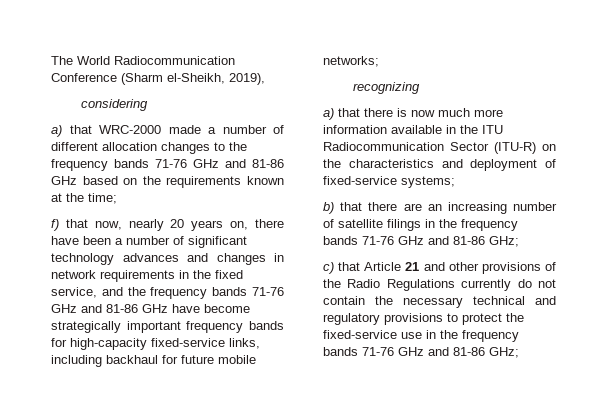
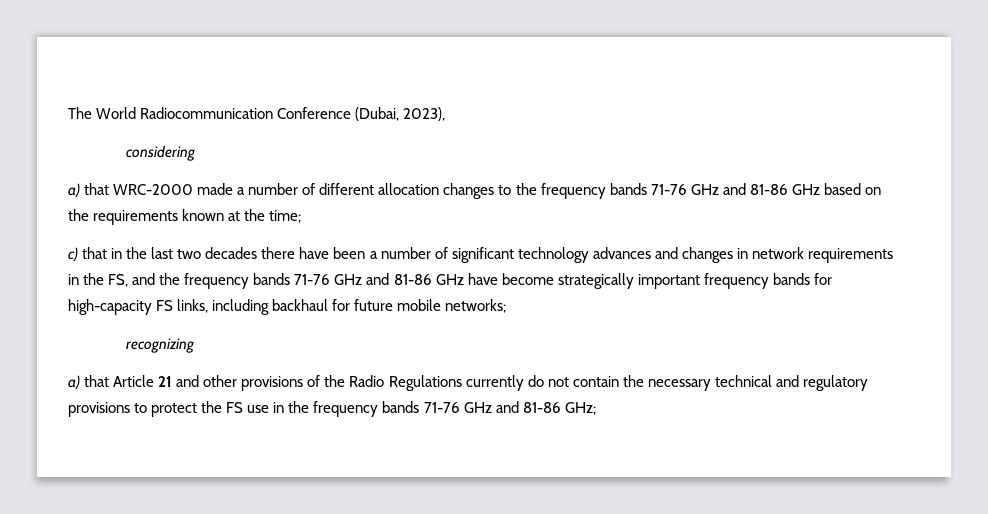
- The World Radiocommunication Conference (Sharm el-Sheikh, 2019),
+ The World Radiocommunication Conference (Dubai, 2023),
- f) that now, nearly 20 years on, there have been a number of significant technology advances and changes in network requirements in the fixed service, and the frequency bands 71-76 GHz and 81-86 GHz have become strategically important frequency bands for high-capacity fixed-service links, including backhaul for future mobile networks;
+ c) that in the last two decades there have been a number of significant technology advances and changes in network requirements in the FS, and the frequency bands 71-76 GHz and 81-86 GHz have become strategically important frequency bands for high-capacity FS links, including backhaul for future mobile networks;
- a) that there is now much more information available in the ITU Radiocommunication Sector (ITU-R) on the characteristics and deployment of fixed-service systems;
- b) that there are an increasing number of satellite filings in the frequency bands 71-76 GHz and 81-86 GHz;
- c) that Article 21 and other provisions of the Radio Regulations currently do not contain the necessary technical and regulatory provisions to protect the fixed-service use in the frequency bands 71-76 GHz and 81-86 GHz;
+ a) that Article 21 and other provisions of the Radio Regulations currently do not contain the necessary technical and regulatory provisions to protect the FS use in the frequency bands 71-76 GHz and 81-86 GHz;

